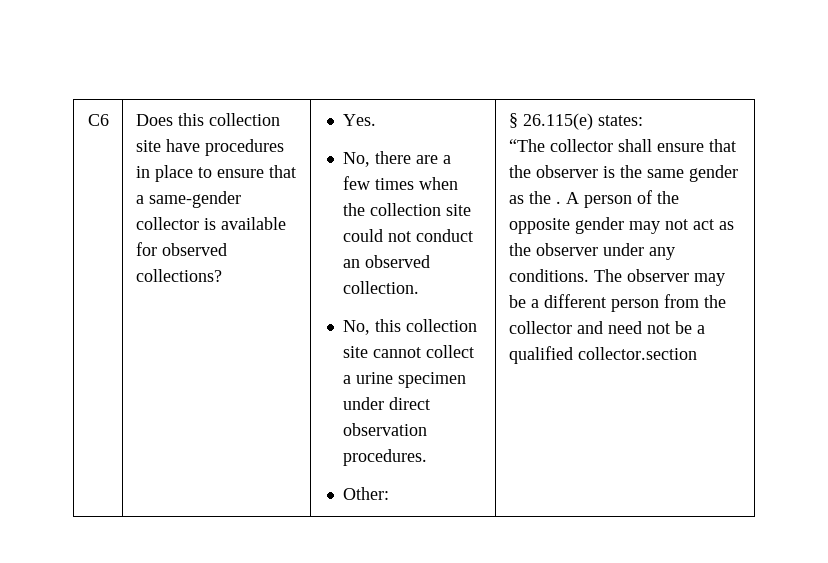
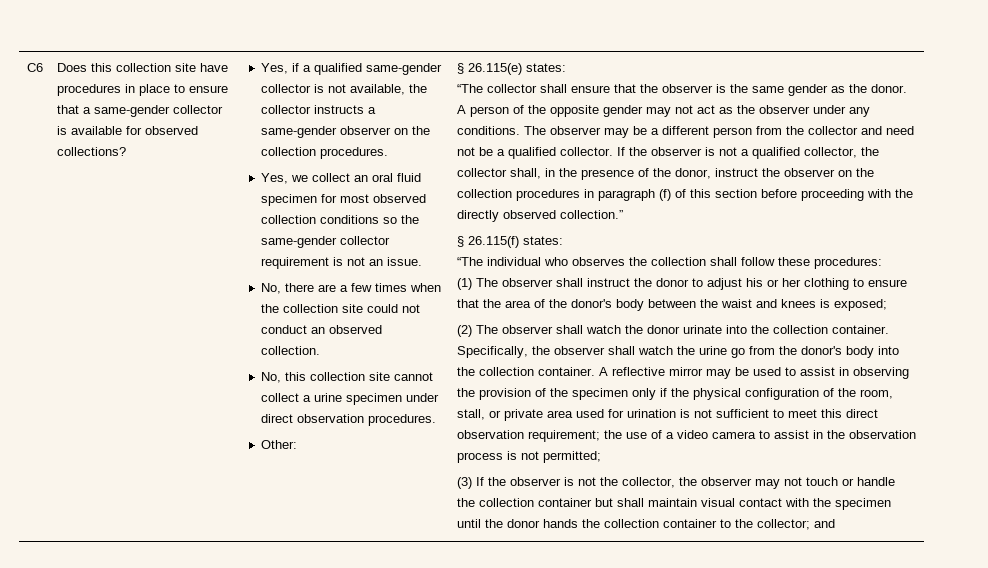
- Yes.
+ Yes, if a qualified same-gender collector is not available, the collector instructs a same-gender observer on the collection procedures.
+ Yes, we collect an oral fluid specimen for most observed collection conditions so the same-gender collector requirement is not an issue.
- “The collector shall ensure that the observer is the same gender as the .
+ “The collector shall ensure that the observer is the same gender as the donor.
- The observer may be a different person from the collector and need not be a qualified collector.section
+ The observer may be a different person from the collector and need not be a qualified collector. If the observer is not a qualified collector, the collector shall, in the presence of the donor, instruct the observer on the collection procedures in paragraph (f) of this section before proceeding with the directly observed collection.”
+ § 26.115(f) states:
+ “The individual who observes the collection shall follow these procedures:
+ (1) The observer shall instruct the donor to adjust his or her clothing to ensure that the area of the donor's body between the waist and knees is exposed;
+ (2) The observer shall watch the donor urinate into the collection container. Specifically, the observer shall watch the urine go from the donor's body into the collection container. A reflective mirror may be used to assist in observing the provision of the specimen only if the physical configuration of the room, stall, or private area used for urination is not sufficient to meet this direct observation requirement; the use of a video camera to assist in the observation process is not permitted;
+ (3) If the observer is not the collector, the observer may not touch or handle the collection container but shall maintain visual contact with the specimen until the donor hands the collection container to the collector; and

